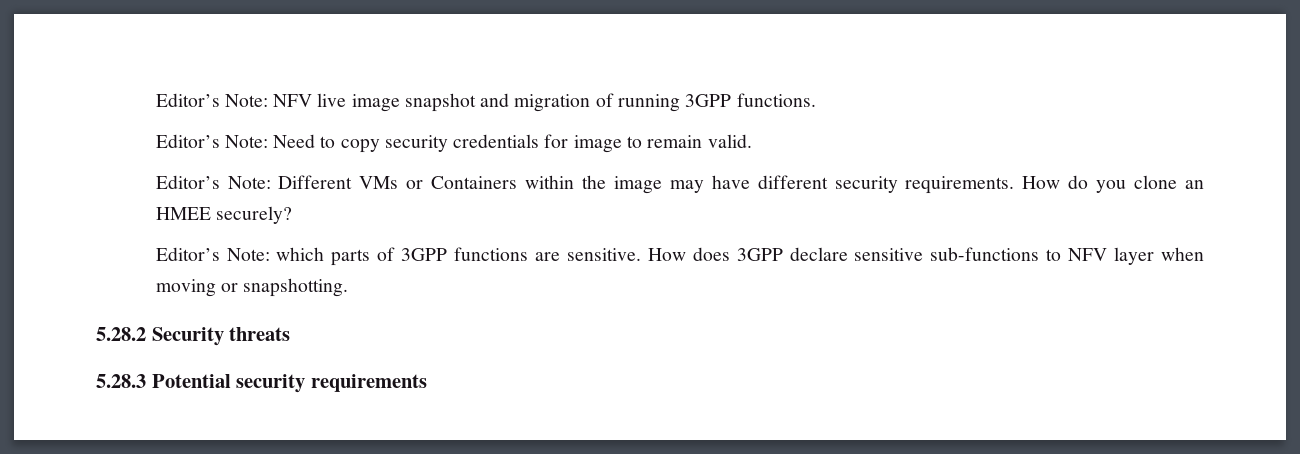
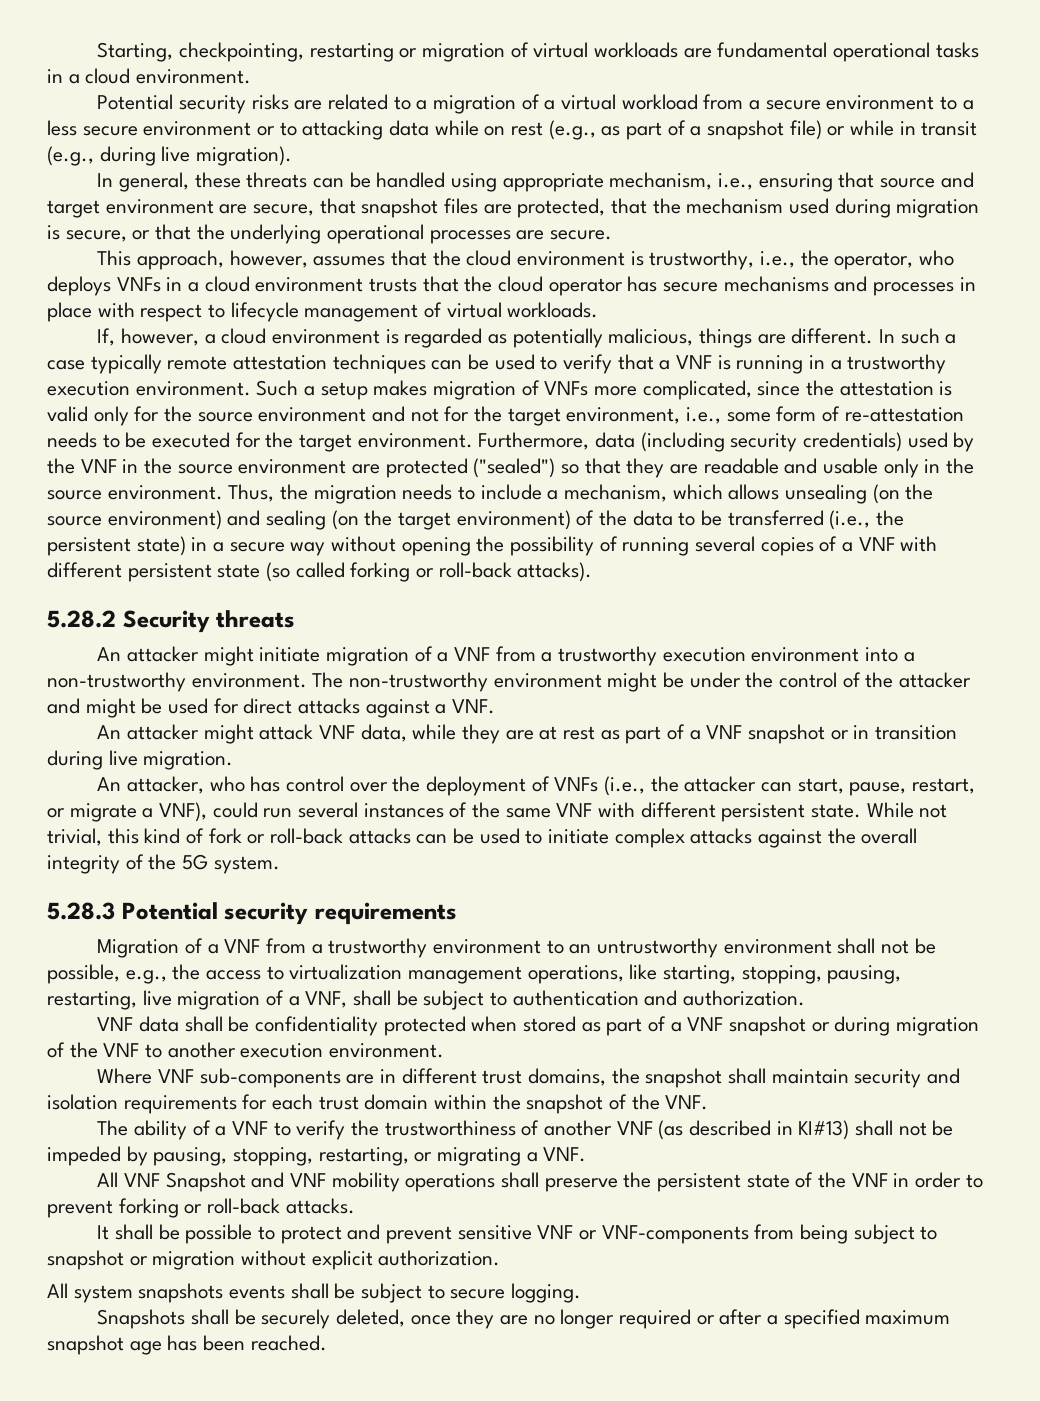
- Editor’s Note: NFV live image snapshot and migration of running 3GPP functions.
- Editor’s Note: Need to copy security credentials for image to remain valid.
- Editor’s Note: Different VMs or Containers within the image may have different security requirements. How do you clone an HMEE securely?
- Editor’s Note: which parts of 3GPP functions are sensitive. How does 3GPP declare sensitive sub-functions to NFV layer when moving or snapshotting.
+ Starting, checkpointing, restarting or migration of virtual workloads are fundamental operational tasks in a cloud environment.
+ Potential security risks are related to a migration of a virtual workload from a secure environment to a less secure environment or to attacking data while on rest (e.g., as part of a snapshot file) or while in transit (e.g., during live migration).
+ In general, these threats can be handled using appropriate mechanism, i.e., ensuring that source and target environment are secure, that snapshot files are protected, that the mechanism used during migration is secure, or that the underlying operational processes are secure.
+ This approach, however, assumes that the cloud environment is trustworthy, i.e., the operator, who deploys VNFs in a cloud environment trusts that the cloud operator has secure mechanisms and processes in place with respect to lifecycle management of virtual workloads.
+ If, however, a cloud environment is regarded as potentially malicious, things are different. In such a case typically remote attestation techniques can be used to verify that a VNF is running in a trustworthy execution environment. Such a setup makes migration of VNFs more complicated, since the attestation is valid only for the source environment and not for the target environment, i.e., some form of re-attestation needs to be executed for the target environment. Furthermore, data (including security credentials) used by the VNF in the source environment are protected ("sealed") so that they are readable and usable only in the source environment. Thus, the migration needs to include a mechanism, which allows unsealing (on the source environment) and sealing (on the target environment) of the data to be transferred (i.e., the persistent state) in a secure way without opening the possibility of running several copies of a VNF with different persistent state (so called forking or roll-back attacks).
  5.28.2 Security threats
+ An attacker might initiate migration of a VNF from a trustworthy execution environment into a non-trustworthy environment. The non-trustworthy environment might be under the control of the attacker and might be used for direct attacks against a VNF.
+ An attacker might attack VNF data, while they are at rest as part of a VNF snapshot or in transition during live migration.
+ An attacker, who has control over the deployment of VNFs (i.e., the attacker can start, pause, restart, or migrate a VNF), could run several instances of the same VNF with different persistent state. While not trivial, this kind of fork or roll-back attacks can be used to initiate complex attacks against the overall integrity of the 5G system.
  5.28.3 Potential security requirements
+ Migration of a VNF from a trustworthy environment to an untrustworthy environment shall not be possible, e.g., the access to virtualization management operations, like starting, stopping, pausing, restarting, live migration of a VNF, shall be subject to authentication and authorization.
+ VNF data shall be confidentiality protected when stored as part of a VNF snapshot or during migration of the VNF to another execution environment.
+ Where VNF sub-components are in different trust domains, the snapshot shall maintain security and isolation requirements for each trust domain within the snapshot of the VNF.
+ The ability of a VNF to verify the trustworthiness of another VNF (as described in KI#13) shall not be impeded by pausing, stopping, restarting, or migrating a VNF.
+ All VNF Snapshot and VNF mobility operations shall preserve the persistent state of the VNF in order to prevent forking or roll-back attacks.
+ It shall be possible to protect and prevent sensitive VNF or VNF-components from being subject to snapshot or migration without explicit authorization.
+ All system snapshots events shall be subject to secure logging.
+ Snapshots shall be securely deleted, once they are no longer required or after a specified maximum snapshot age has been reached.

